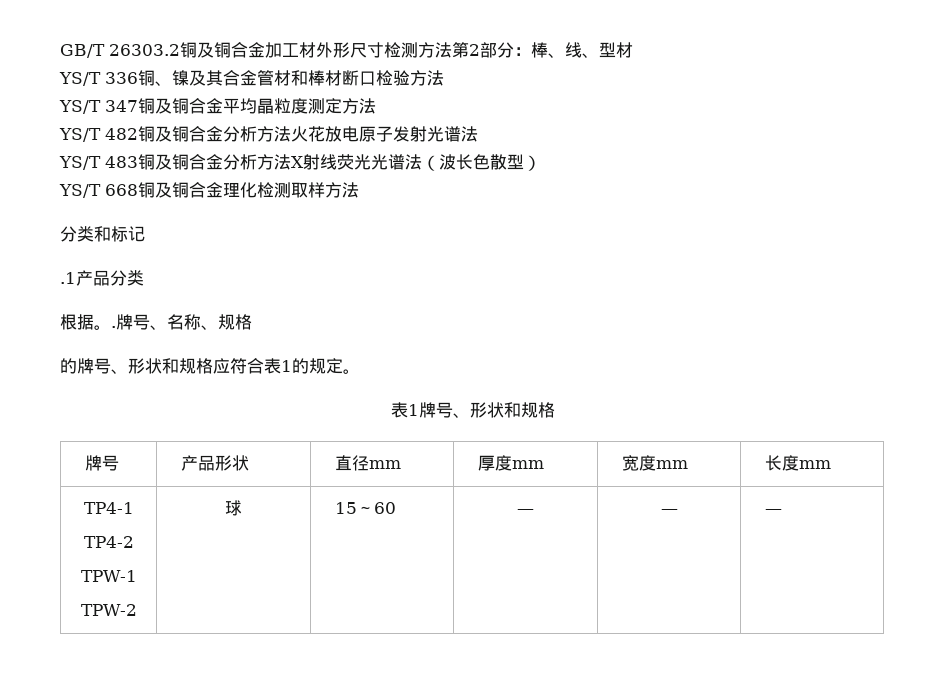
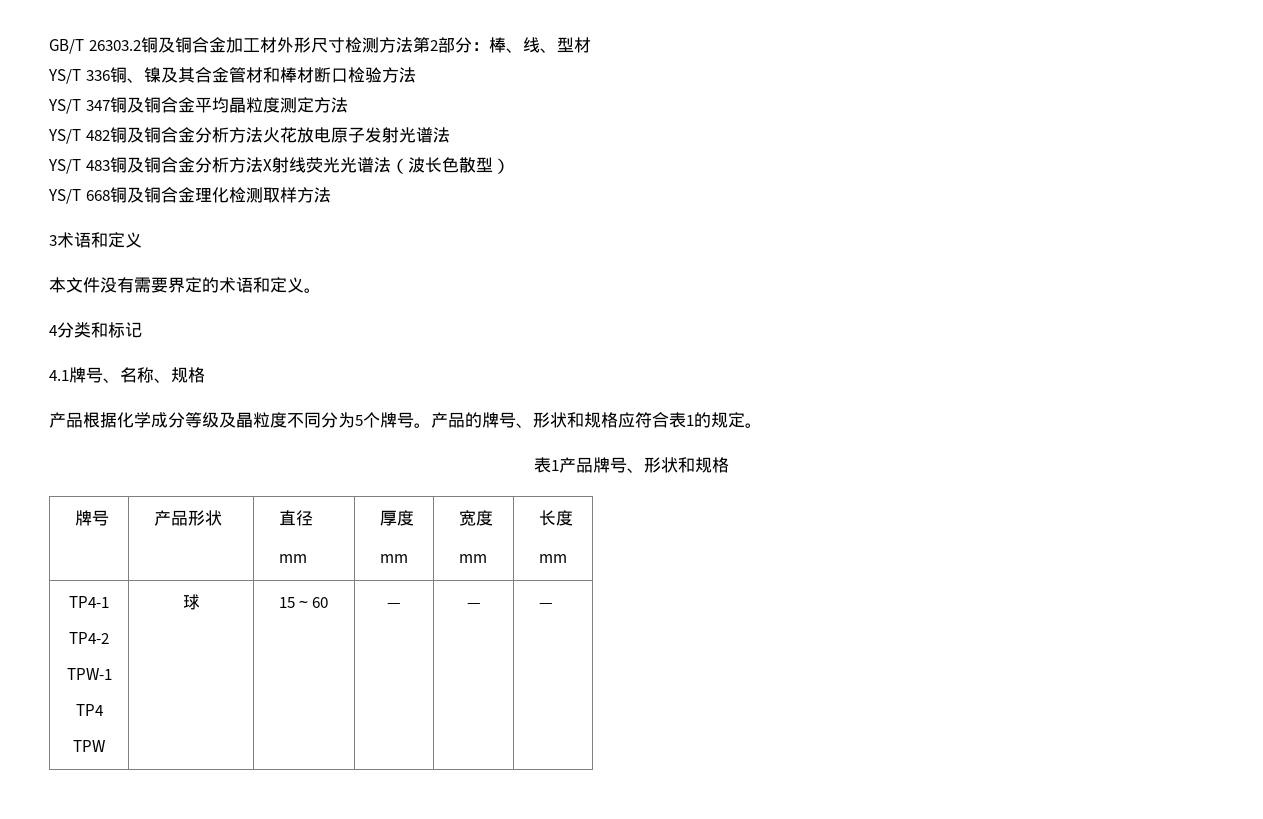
- 分类和标记
- .1产品分类
- 根据。.牌号、名称、规格
- 的牌号、形状和规格应符合表1的规定。
+ 3术语和定义
+ 本文件没有需要界定的术语和定义。
+ 4分类和标记
+ 4.1牌号、名称、规格
+ 产品根据化学成分等级及晶粒度不同分为5个牌号。产品的牌号、形状和规格应符合表1的规定。
- 表1牌号、形状和规格
+ 表1产品牌号、形状和规格
- 牌号 | 产品形状 | 直径mm | 厚度mm | 宽度mm | 长度mm
+ 牌号 | 产品形状 | 直径
+ mm | 厚度
+ mm | 宽度
+ mm | 长度
+ mm
  TP4-1
  TP4-2
  TPW-1
- TPW-2 | 球 | 15～60 | — | — | —
+ TP4
+ TPW | 球 | 15～60 | — | — | —

